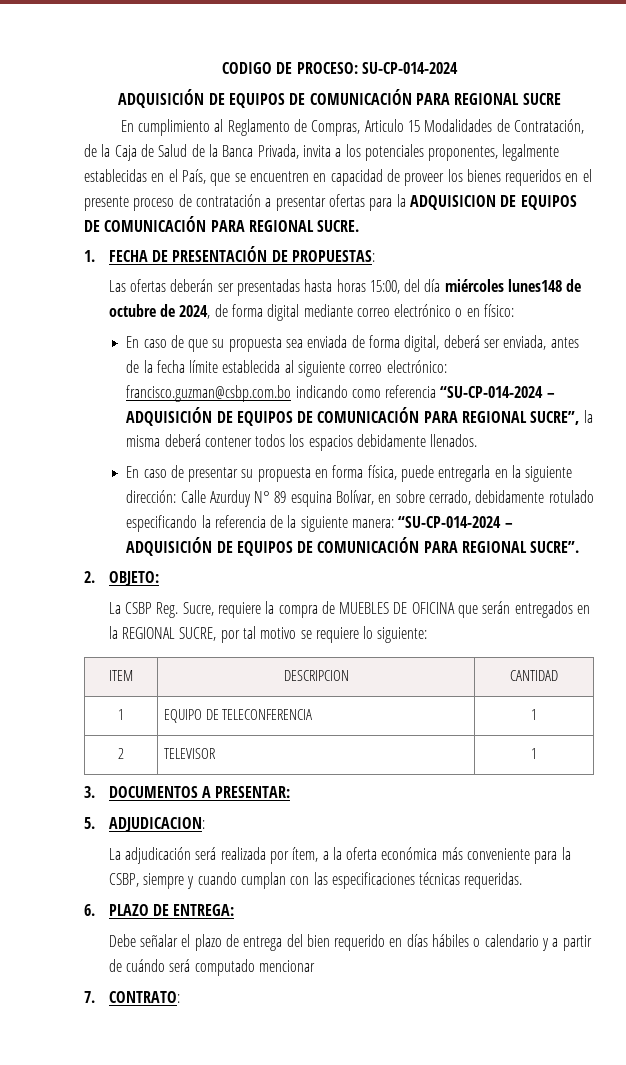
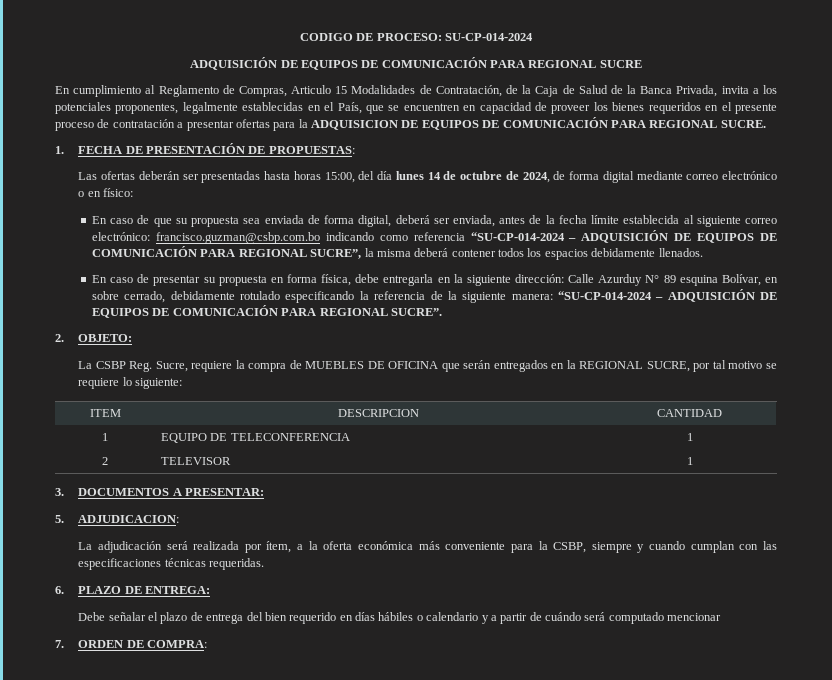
- Las ofertas deberán ser presentadas hasta horas 15:00, del día miércoles lunes148 de octubre de 2024, de forma digital mediante correo electrónico o en físico:
+ Las ofertas deberán ser presentadas hasta horas 15:00, del día lunes 14 de octubre de 2024, de forma digital mediante correo electrónico o en físico:
- En caso de presentar su propuesta en forma física, puede entregarla en la siguiente dirección: Calle Azurduy N° 89 esquina Bolívar, en sobre cerrado, debidamente rotulado especificando la referencia de la siguiente manera: “SU-CP-014-2024 – ADQUISICIÓN DE EQUIPOS DE COMUNICACIÓN PARA REGIONAL SUCRE”.
+ En caso de presentar su propuesta en forma física, debe entregarla en la siguiente dirección: Calle Azurduy N° 89 esquina Bolívar, en sobre cerrado, debidamente rotulado especificando la referencia de la siguiente manera: “SU-CP-014-2024 – ADQUISICIÓN DE EQUIPOS DE COMUNICACIÓN PARA REGIONAL SUCRE”.
- 7. CONTRATO:
+ 7. ORDEN DE COMPRA:

